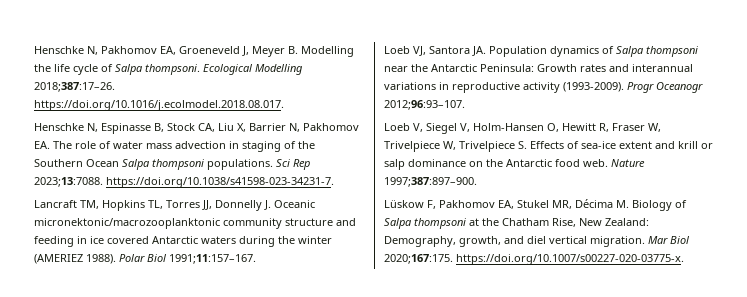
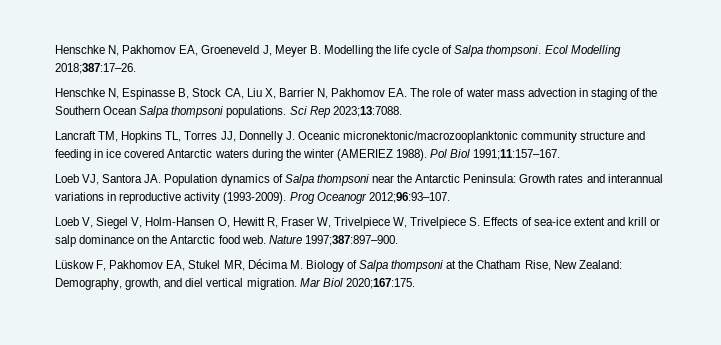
- Ecological Modelling 2018;387:17–26. https://doi.org/10.1016/j.ecolmodel.2018.08.017.
+ Ecol Modelling 2018;387:17–26.
- Sci Rep 2023;13:7088. https://doi.org/10.1038/s41598-023-34231-7.
+ Sci Rep 2023;13:7088.
- Polar Biol 1991;11:157–167.
+ Pol Biol 1991;11:157–167.
- Progr Oceanogr 2012;96:93–107.
+ Prog Oceanogr 2012;96:93–107.
- Mar Biol 2020;167:175. https://doi.org/10.1007/s00227-020-03775-x.
+ Mar Biol 2020;167:175.

